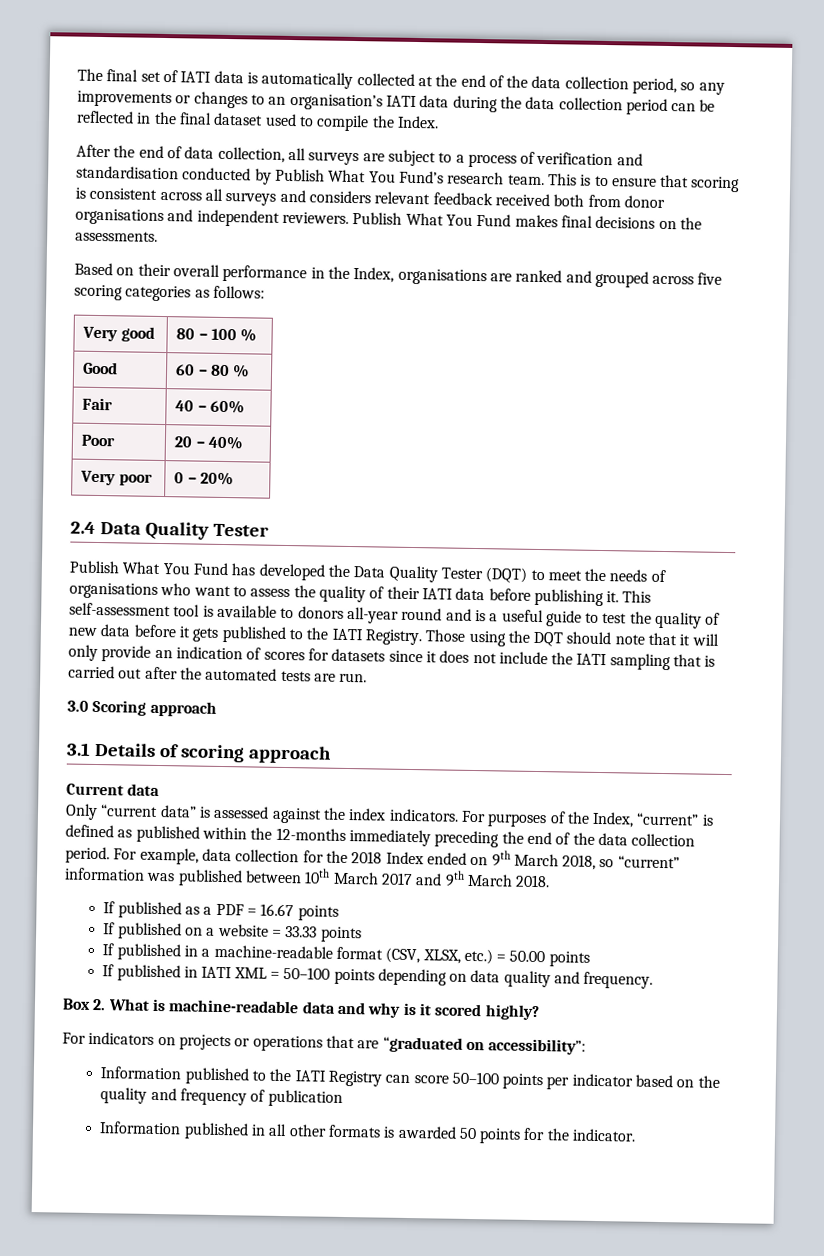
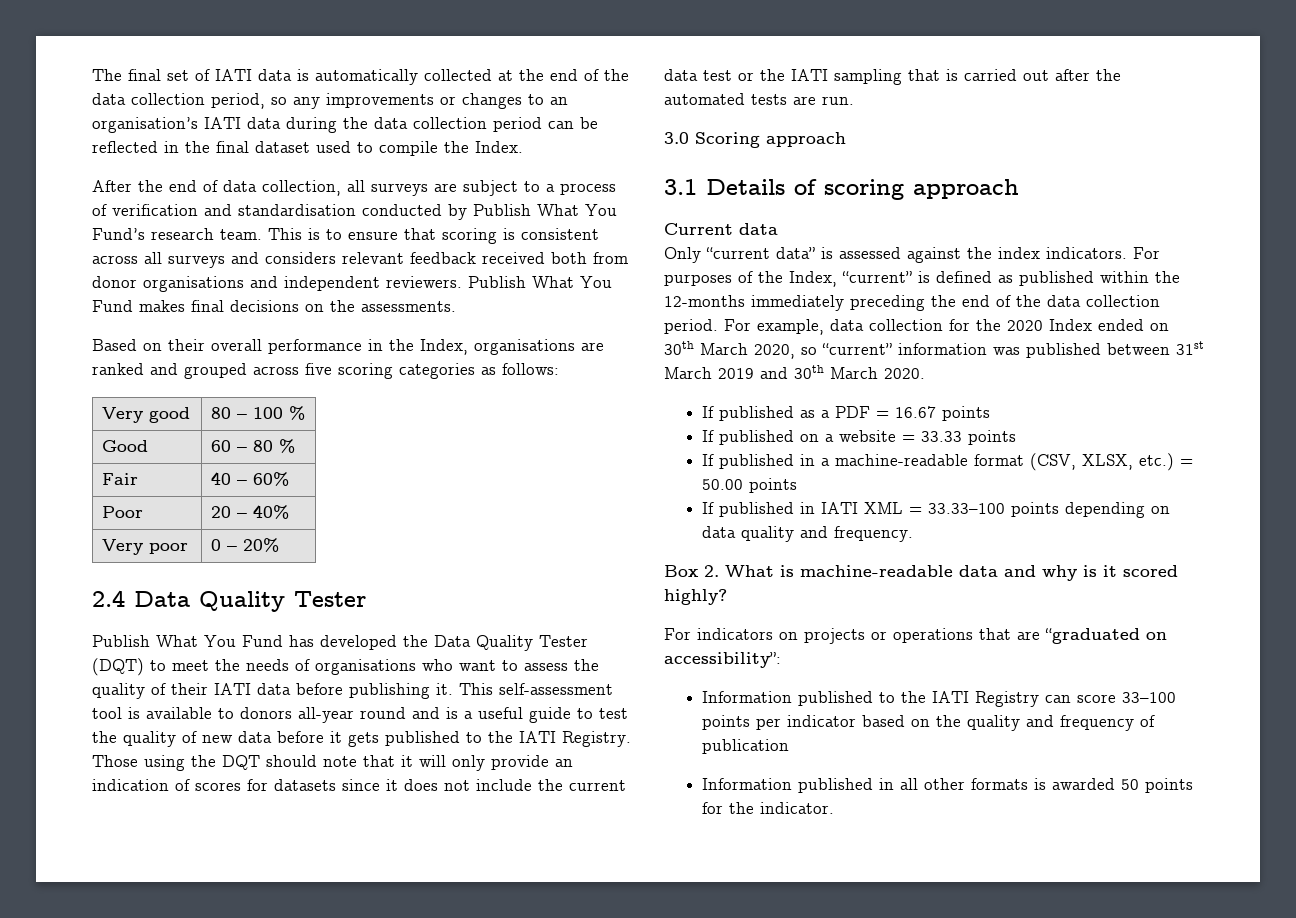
- Those using the DQT should note that it will only provide an indication of scores for datasets since it does not include the IATI sampling that is carried out after the automated tests are run.
+ Those using the DQT should note that it will only provide an indication of scores for datasets since it does not include the current data test or the IATI sampling that is carried out after the automated tests are run.
- For example, data collection for the 2018 Index ended on 9th March 2018, so “current” information was published between 10th March 2017 and 9th March 2018.
+ For example, data collection for the 2020 Index ended on 30th March 2020, so “current” information was published between 31st March 2019 and 30th March 2020.
- If published in IATI XML = 50–100 points depending on data quality and frequency.
+ If published in IATI XML = 33.33–100 points depending on data quality and frequency.
- Information published to the IATI Registry can score 50–100 points per indicator based on the quality and frequency of publication
+ Information published to the IATI Registry can score 33–100 points per indicator based on the quality and frequency of publication

